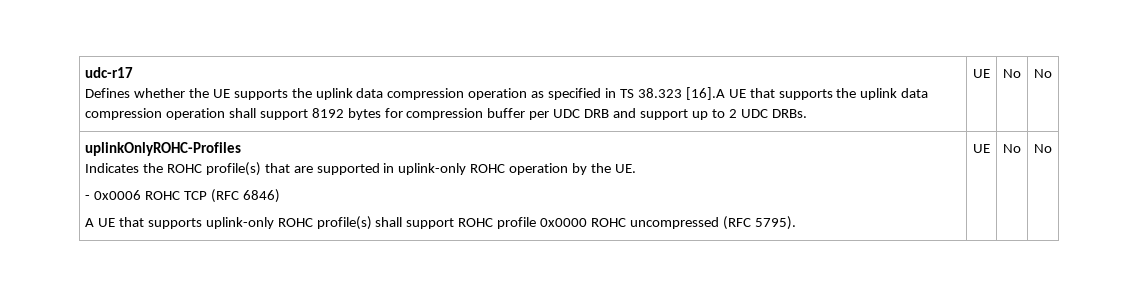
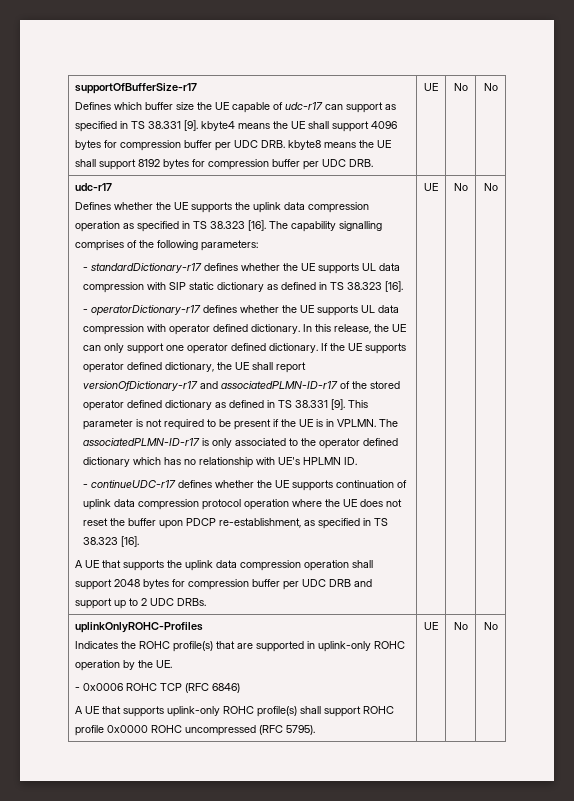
+ supportOfBufferSize-r17
+ Defines which buffer size the UE capable of udc-r17 can support as specified in TS 38.331 [9]. kbyte4 means the UE shall support 4096 bytes for compression buffer per UDC DRB. kbyte8 means the UE shall support 8192 bytes for compression buffer per UDC DRB. | UE | No | No
- Defines whether the UE supports the uplink data compression operation as specified in TS 38.323 [16].A UE that supports the uplink data compression operation shall support 8192 bytes for compression buffer per UDC DRB and support up to 2 UDC DRBs.
+ Defines whether the UE supports the uplink data compression operation as specified in TS 38.323 [16]. The capability signalling comprises of the following parameters:
+ - standardDictionary-r17 defines whether the UE supports UL data compression with SIP static dictionary as defined in TS 38.323 [16].
+ - operatorDictionary-r17 defines whether the UE supports UL data compression with operator defined dictionary. In this release, the UE can only support one operator defined dictionary. If the UE supports operator defined dictionary, the UE shall report versionOfDictionary-r17 and associatedPLMN-ID-r17 of the stored operator defined dictionary as defined in TS 38.331 [9]. This parameter is not required to be present if the UE is in VPLMN. The associatedPLMN-ID-r17 is only associated to the operator defined dictionary which has no relationship with UE's HPLMN ID.
+ - continueUDC-r17 defines whether the UE supports continuation of uplink data compression protocol operation where the UE does not reset the buffer upon PDCP re-establishment, as specified in TS 38.323 [16].
+ A UE that supports the uplink data compression operation shall support 2048 bytes for compression buffer per UDC DRB and support up to 2 UDC DRBs.

